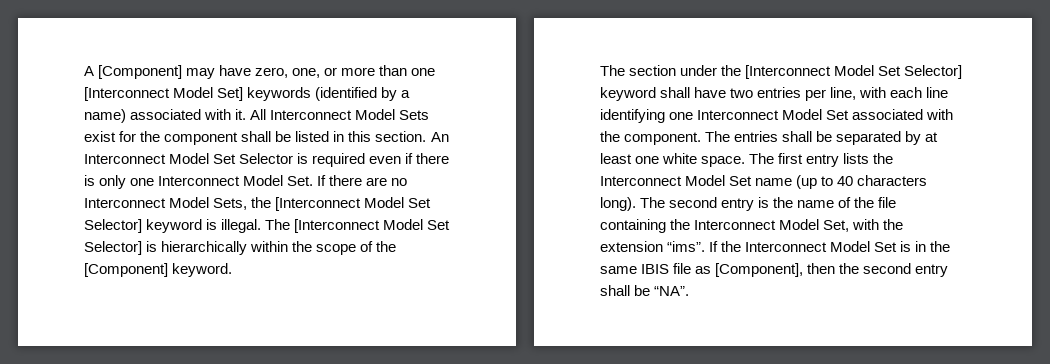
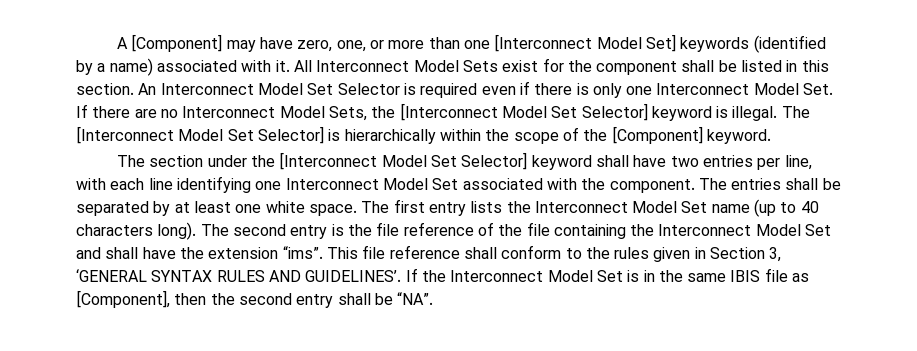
- The second entry is the name of the file containing the Interconnect Model Set, with the extension “ims”.
+ The second entry is the file reference of the file containing the Interconnect Model Set and shall have the extension “ims”. This file reference shall conform to the rules given in Section 3, ‘GENERAL SYNTAX RULES AND GUIDELINES’.

